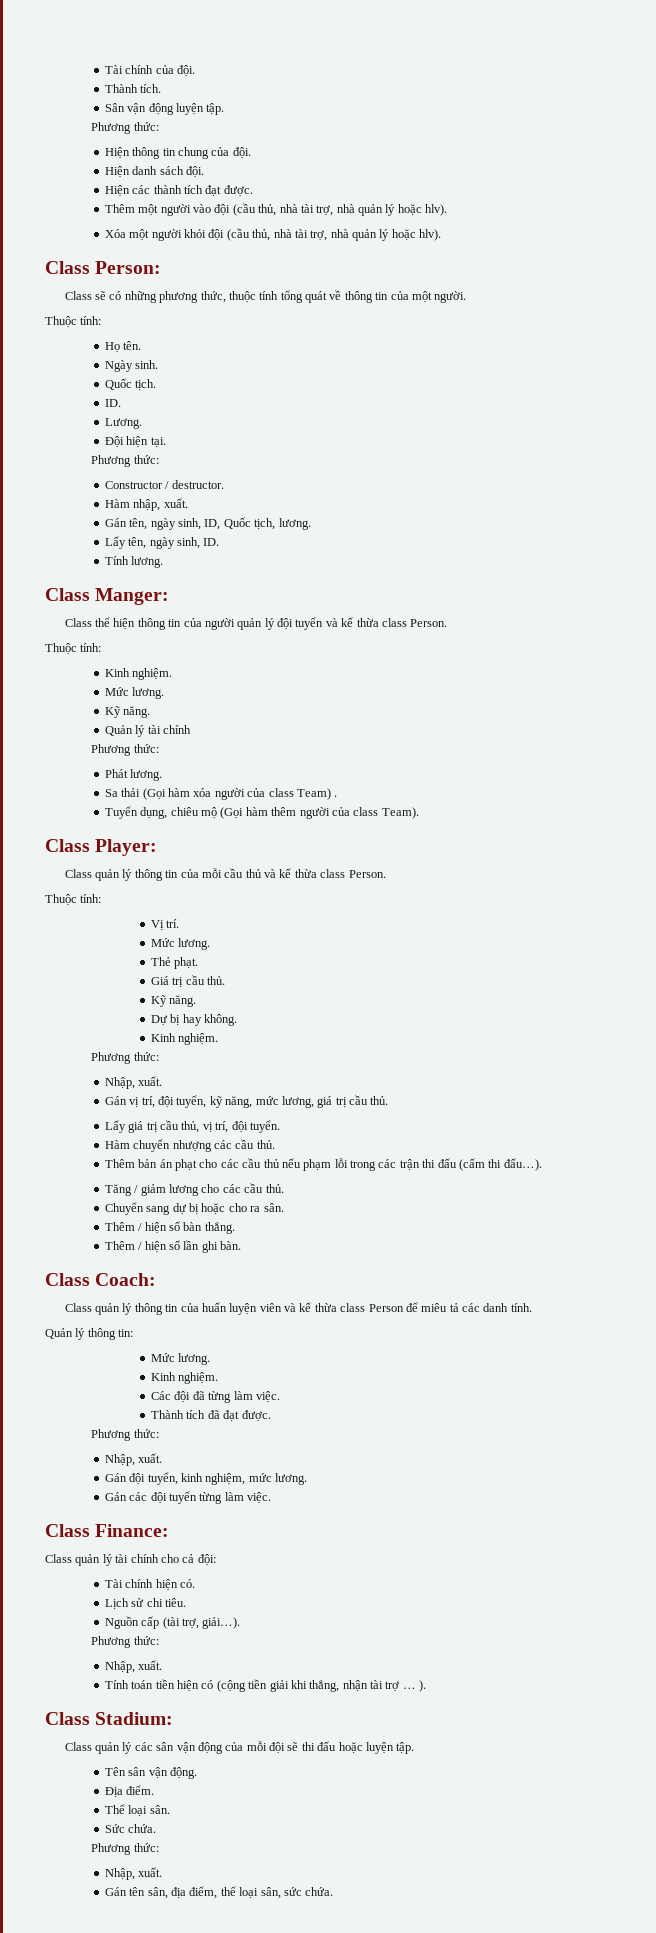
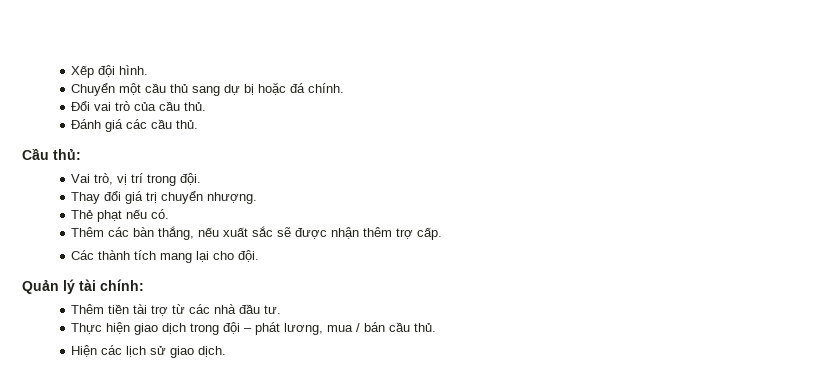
- Tài chính của đội.
- Thành tích.
- Sân vận động luyện tập.
- Phương thức:
- Hiện thông tin chung của đội.
- Hiện danh sách đội.
- Hiện các thành tích đạt được.
- Thêm một người vào đội (cầu thủ, nhà tài trợ, nhà quản lý hoặc hlv).
- Xóa một người khỏi đội (cầu thủ, nhà tài trợ, nhà quản lý hoặc hlv).
- Class Person:
- Class sẽ có những phương thức, thuộc tính tổng quát về thông tin của một người.
- Thuộc tính:
- Họ tên.
- Ngày sinh.
- Quốc tịch.
- ID.
- Lương.
- Đội hiện tại.
- Phương thức:
- Constructor / destructor.
- Hàm nhập, xuất.
- Gán tên, ngày sinh, ID, Quốc tịch, lương.
- Lấy tên, ngày sinh, ID.
- Tính lương.
- Class Manger:
- Class thể hiện thông tin của người quản lý đội tuyển và kế thừa class Person.
- Thuộc tính:
- Kinh nghiệm.
- Mức lương.
- Kỹ năng.
- Quản lý tài chính
- Phương thức:
- Phát lương.
- Sa thải (Gọi hàm xóa người của class Team) .
- Tuyển dụng, chiêu mộ (Gọi hàm thêm người của class Team).
- Class Player:
- Class quản lý thông tin của mỗi cầu thủ và kế thừa class Person.
- Thuộc tính:
- Vị trí.
- Mức lương.
- Thẻ phạt.
- Giá trị cầu thủ.
- Kỹ năng.
- Dự bị hay không.
- Kinh nghiệm.
- Phương thức:
- Nhập, xuất.
- Gán vị trí, đội tuyển, kỹ năng, mức lương, giá trị cầu thủ.
- Lấy giá trị cầu thủ, vị trí, đội tuyển.
- Hàm chuyển nhượng các cầu thủ.
- Thêm bản án phạt cho các cầu thủ nếu phạm lỗi trong các trận thi đấu (cấm thi đấu…).
- Tăng / giảm lương cho các cầu thủ.
- Chuyển sang dự bị hoặc cho ra sân.
- Thêm / hiện số bàn thắng.
- Thêm / hiện số lần ghi bàn.
- Class Coach:
- Class quản lý thông tin của huấn luyện viên và kế thừa class Person để miêu tả các danh tính.
- Quản lý thông tin:
- Mức lương.
- Kinh nghiệm.
- Các đội đã từng làm việc.
- Thành tích đã đạt được.
- Phương thức:
- Nhập, xuất.
- Gán đội tuyển, kinh nghiệm, mức lương.
- Gán các đội tuyển từng làm việc.
- Class Finance:
- Class quản lý tài chính cho cả đội:
- Tài chính hiện có.
- Lịch sử chi tiêu.
- Nguồn cấp (tài trợ, giải…).
- Phương thức:
- Nhập, xuất.
- Tính toán tiền hiện có (cộng tiền giải khi thắng, nhận tài trợ … ).
- Class Stadium:
- Class quản lý các sân vận động của mỗi đội sẽ thi đấu hoặc luyện tập.
- Tên sân vận động.
- Địa điểm.
- Thể loại sân.
- Sức chứa.
- Phương thức:
- Nhập, xuất.
- Gán tên sân, địa điểm, thể loại sân, sức chứa.
+ Xếp đội hình.
+ Chuyển một cầu thủ sang dự bị hoặc đá chính.
+ Đổi vai trò của cầu thủ.
+ Đánh giá các cầu thủ.
+ Cầu thủ:
+ Vai trò, vị trí trong đội.
+ Thay đổi giá trị chuyển nhượng.
+ Thẻ phạt nếu có.
+ Thêm các bàn thắng, nếu xuất sắc sẽ được nhận thêm trợ cấp.
+ Các thành tích mang lại cho đội.
+ Quản lý tài chính:
+ Thêm tiền tài trợ từ các nhà đầu tư.
+ Thực hiện giao dịch trong đội – phát lương, mua / bán cầu thủ.
+ Hiện các lịch sử giao dịch.

